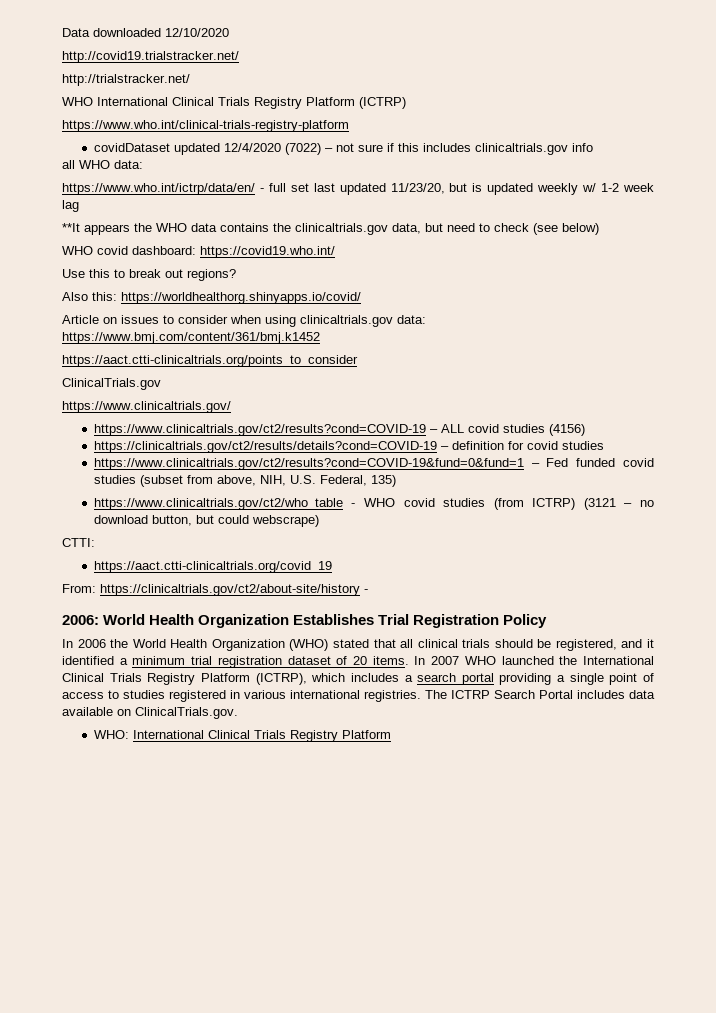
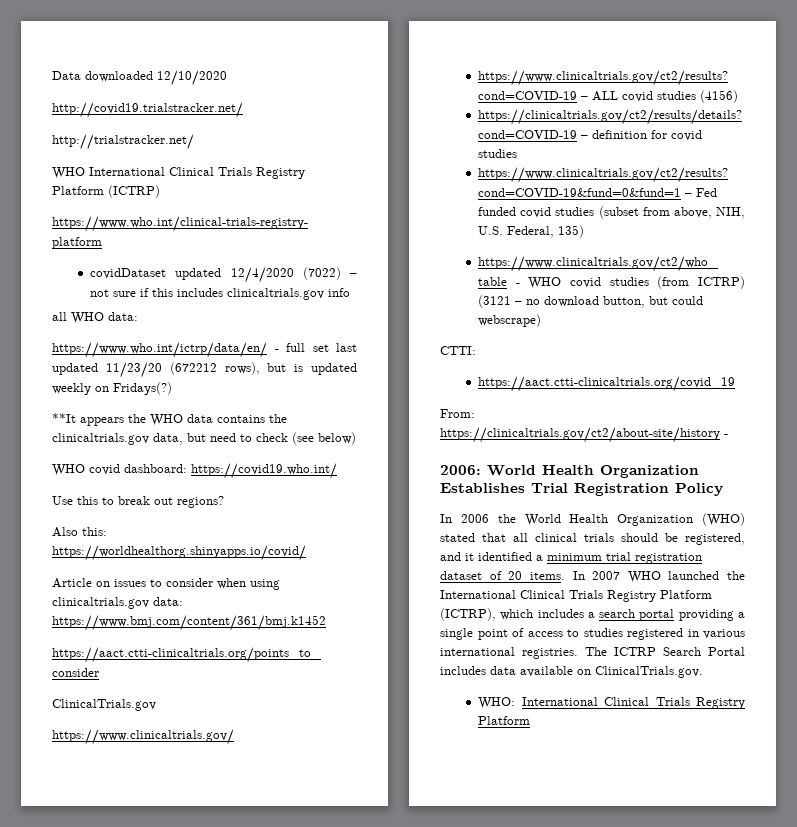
- https://www.who.int/ictrp/data/en/ - full set last updated 11/23/20, but is updated weekly w/ 1-2 week lag
+ https://www.who.int/ictrp/data/en/ - full set last updated 11/23/20 (672212 rows), but is updated weekly on Fridays(?)

